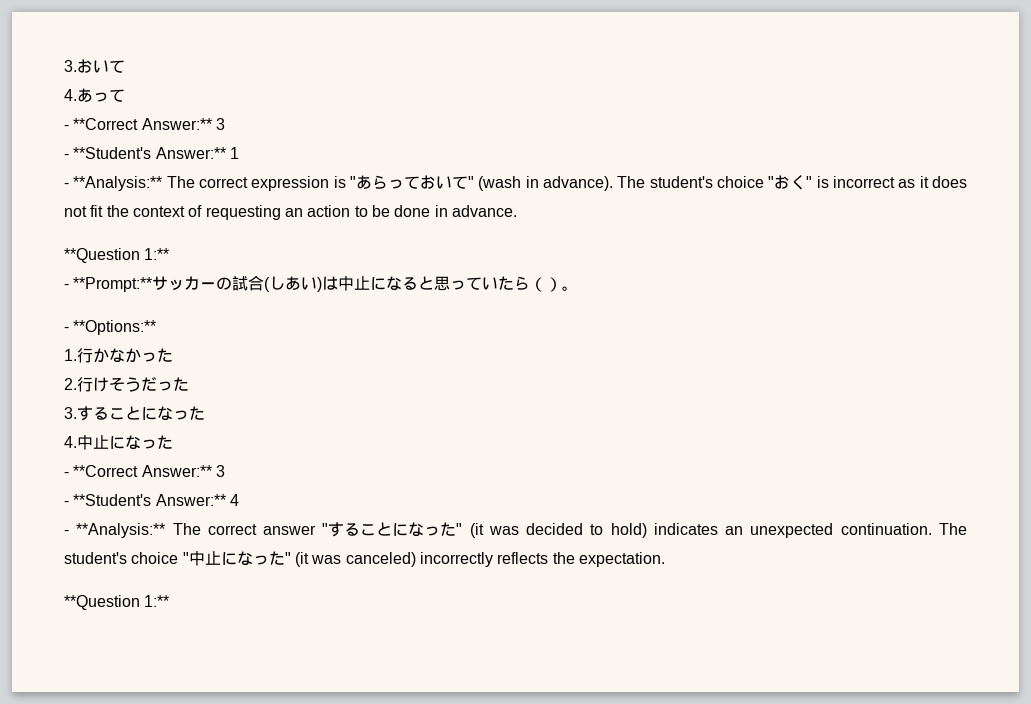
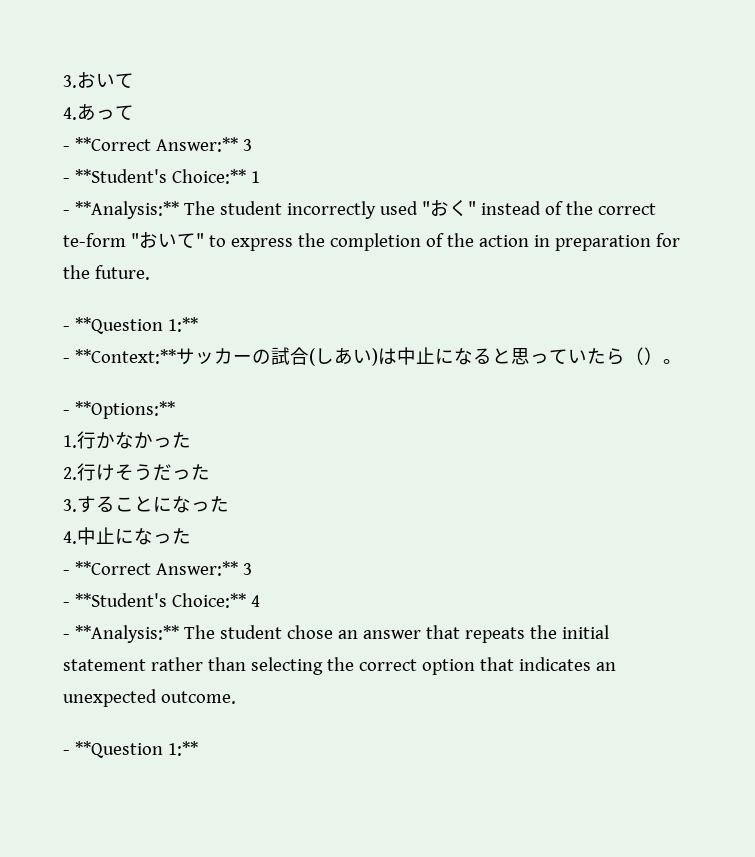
- - **Student's Answer:** 1
+ - **Student's Choice:** 1
- - **Analysis:** The correct expression is "あらっておいて" (wash in advance). The student's choice "おく" is incorrect as it does not fit the context of requesting an action to be done in advance.
- **Question 1:**
+ - **Analysis:** The student incorrectly used "おく" instead of the correct te-form "おいて" to express the completion of the action in preparation for the future.
+ - **Question 1:**
- - **Prompt:**サッカーの試合(しあい)は中止になると思っていたら（）。
+ - **Context:**サッカーの試合(しあい)は中止になると思っていたら（）。
- - **Student's Answer:** 4
+ - **Student's Choice:** 4
- - **Analysis:** The correct answer "することになった" (it was decided to hold) indicates an unexpected continuation. The student's choice "中止になった" (it was canceled) incorrectly reflects the expectation.
- **Question 1:**
+ - **Analysis:** The student chose an answer that repeats the initial statement rather than selecting the correct option that indicates an unexpected outcome.
+ - **Question 1:**

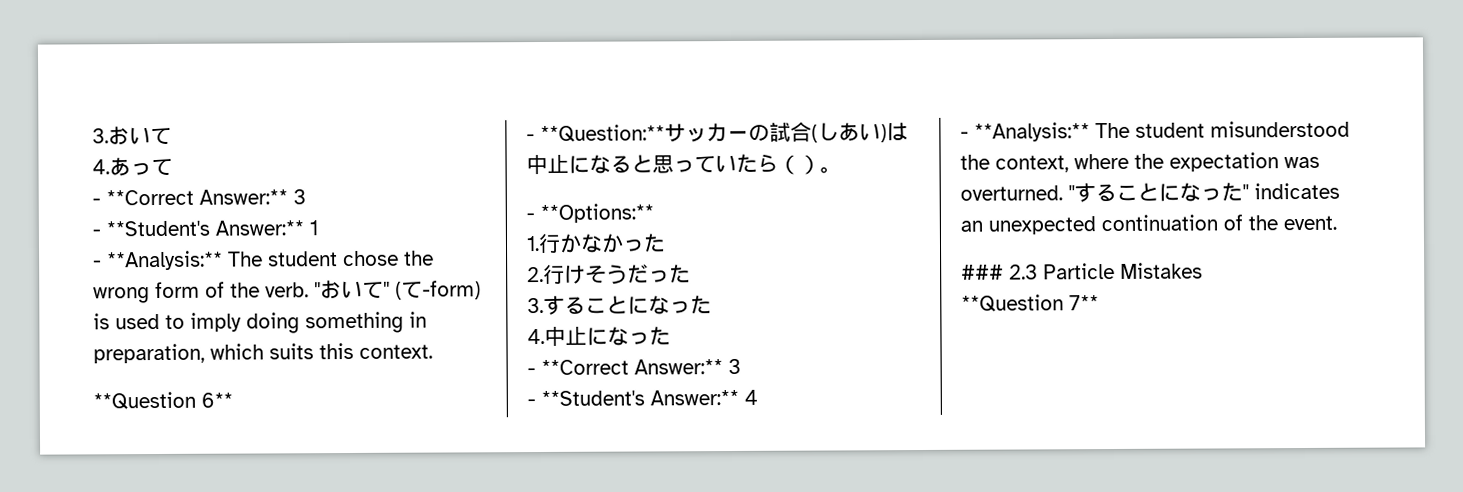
- - **Student's Choice:** 1
+ - **Student's Answer:** 1
- - **Analysis:** The student incorrectly used "おく" instead of the correct te-form "おいて" to express the completion of the action in preparation for the future.
- - **Question 1:**
- - **Context:**サッカーの試合(しあい)は中止になると思っていたら（）。
+ - **Analysis:** The student chose the wrong form of the verb. "おいて" (て-form) is used to imply doing something in preparation, which suits this context.
+ **Question 6**
+ - **Question:**サッカーの試合(しあい)は中止になると思っていたら（）。
- - **Student's Choice:** 4
+ - **Student's Answer:** 4
- - **Analysis:** The student chose an answer that repeats the initial statement rather than selecting the correct option that indicates an unexpected outcome.
- - **Question 1:**
+ - **Analysis:** The student misunderstood the context, where the expectation was overturned. "することになった" indicates an unexpected continuation of the event.
+ ### 2.3 Particle Mistakes
+ **Question 7**

